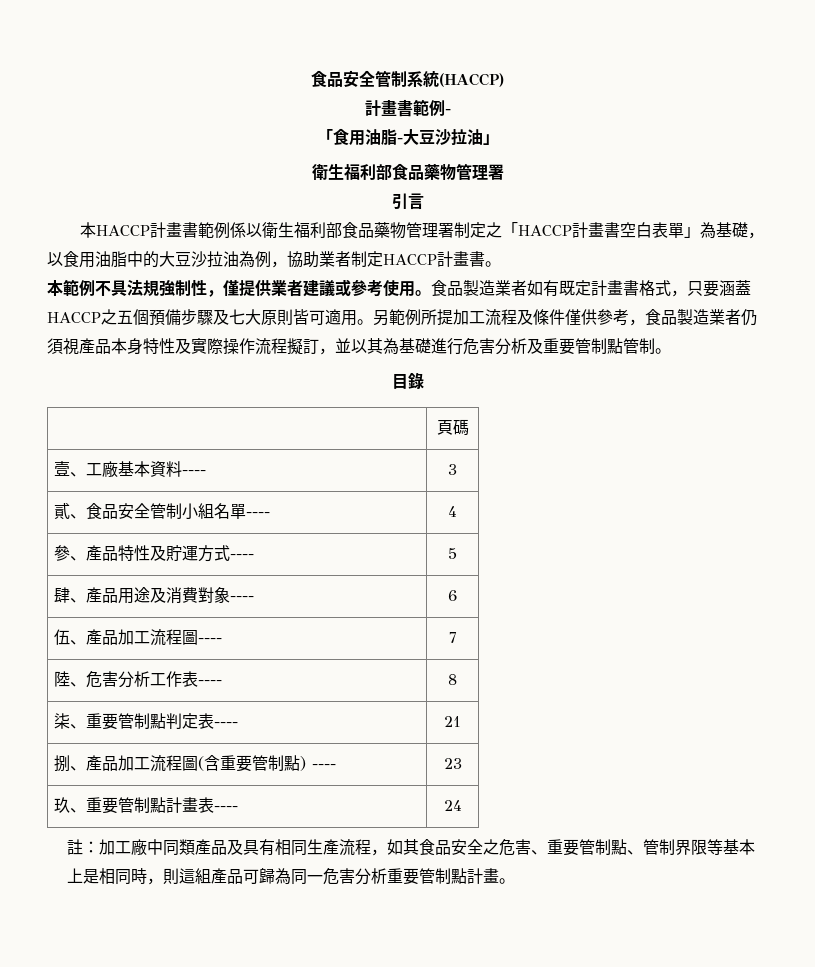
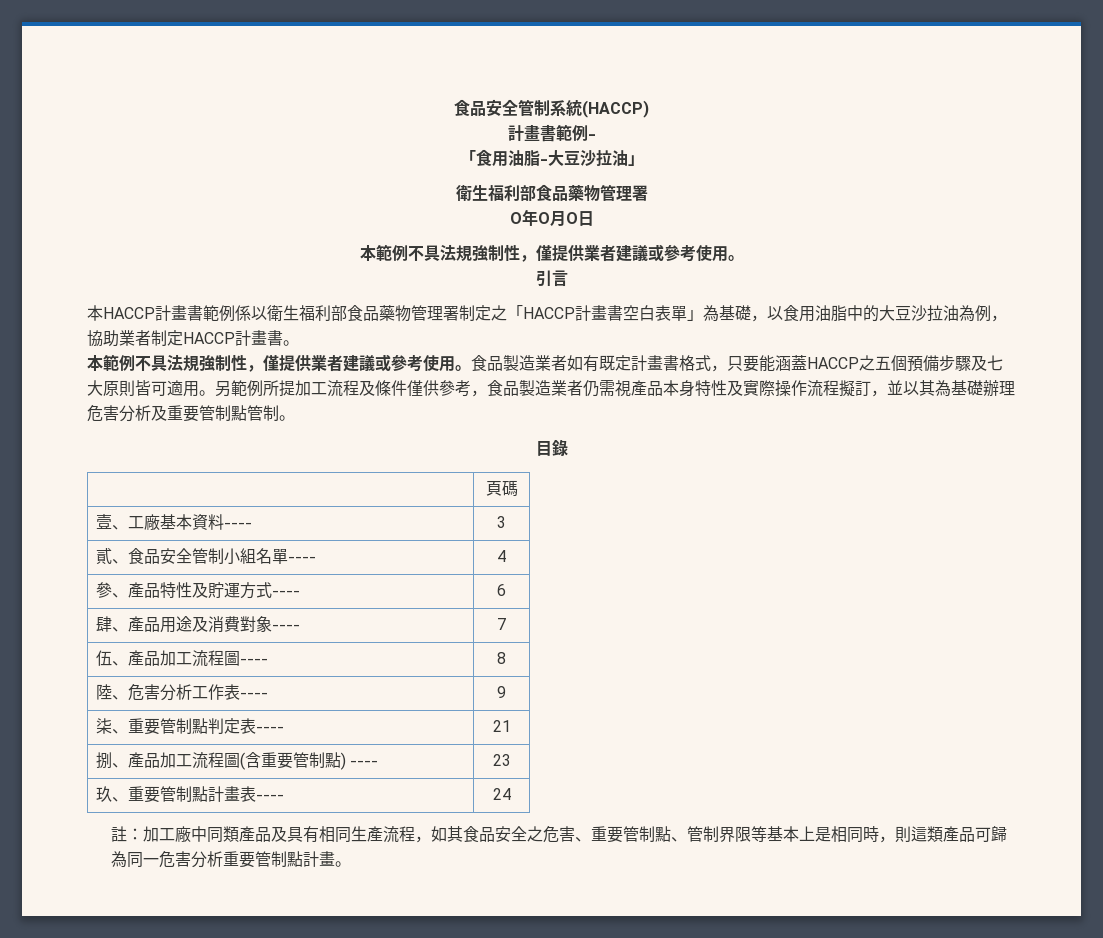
+ O年O月O日
+ 本範例不具法規強制性，僅提供業者建議或參考使用。
- 食品製造業者如有既定計畫書格式，只要涵蓋HACCP之五個預備步驟及七大原則皆可適用。
+ 食品製造業者如有既定計畫書格式，只要能涵蓋HACCP之五個預備步驟及七大原則皆可適用。
- 另範例所提加工流程及條件僅供參考，食品製造業者仍須視產品本身特性及實際操作流程擬訂，並以其為基礎進行危害分析及重要管制點管制。
+ 另範例所提加工流程及條件僅供參考，食品製造業者仍需視產品本身特性及實際操作流程擬訂，並以其為基礎辦理危害分析及重要管制點管制。
- 參、產品特性及貯運方式---- | 5
+ 參、產品特性及貯運方式---- | 6
- 肆、產品用途及消費對象---- | 6
+ 肆、產品用途及消費對象---- | 7
- 伍、產品加工流程圖---- | 7
+ 伍、產品加工流程圖---- | 8
- 陸、危害分析工作表---- | 8
+ 陸、危害分析工作表---- | 9
- 註：加工廠中同類產品及具有相同生產流程，如其食品安全之危害、重要管制點、管制界限等基本上是相同時，則這組產品可歸為同一危害分析重要管制點計畫。
+ 註：加工廠中同類產品及具有相同生產流程，如其食品安全之危害、重要管制點、管制界限等基本上是相同時，則這類產品可歸為同一危害分析重要管制點計畫。

